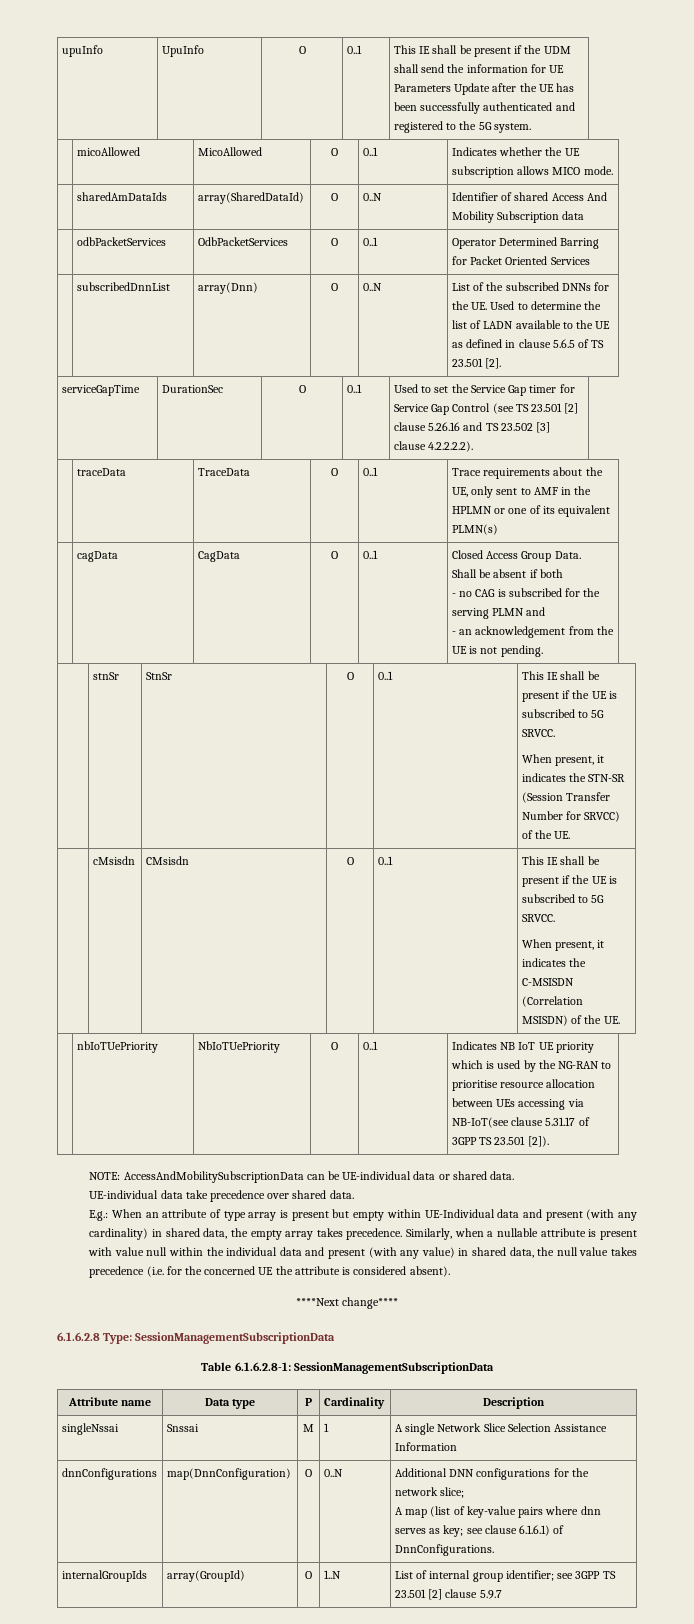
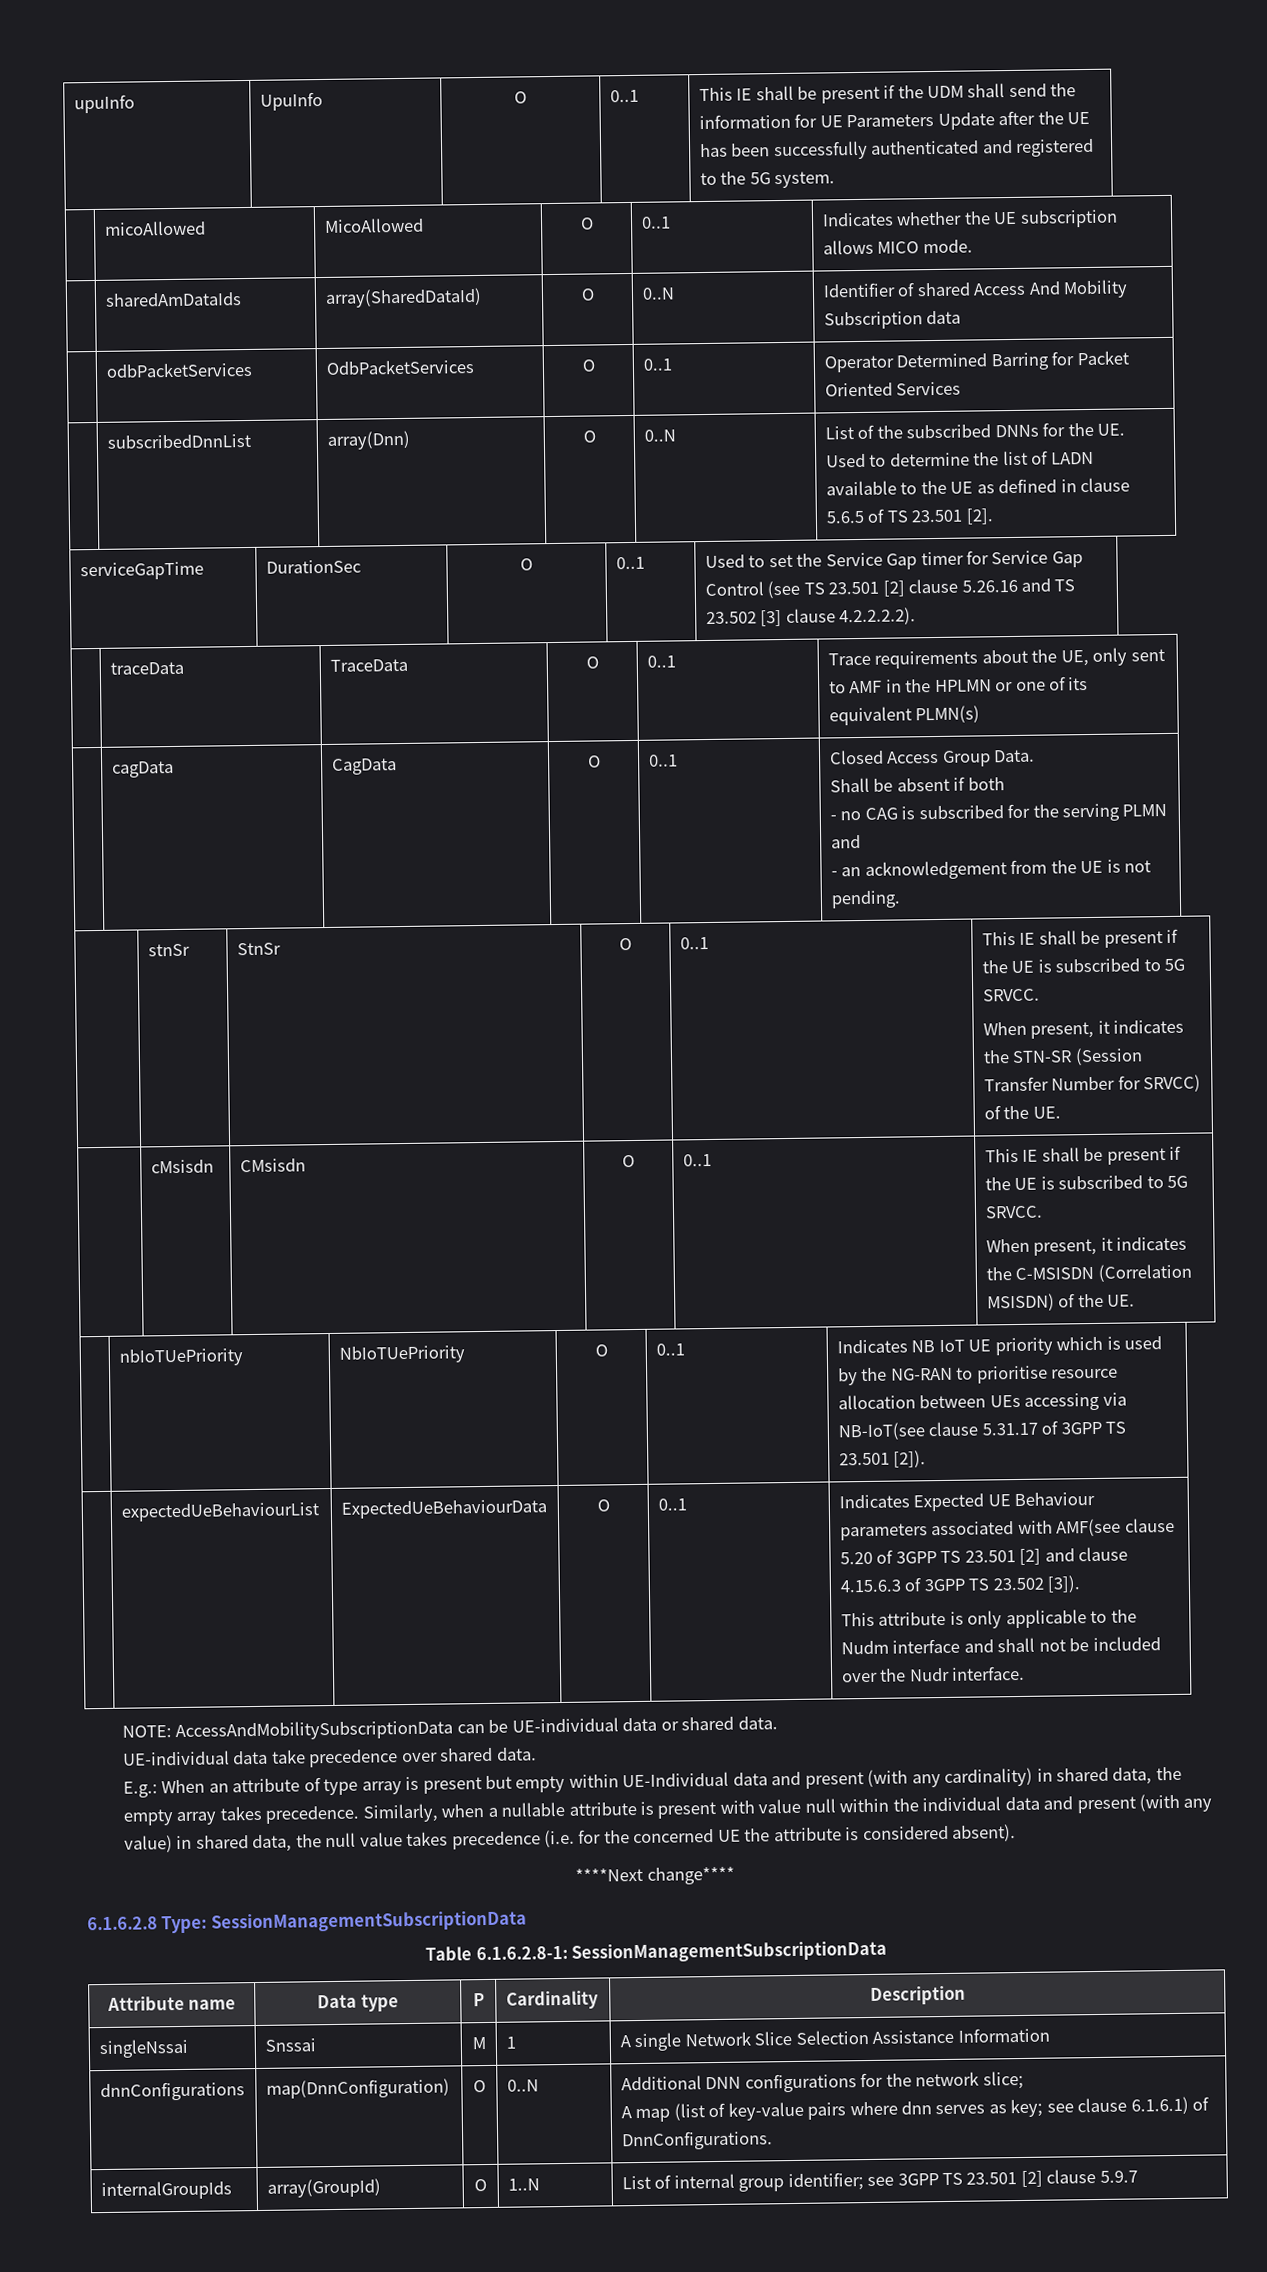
+ expectedUeBehaviourList | ExpectedUeBehaviourData | O | 0..1 | Indicates Expected UE Behaviour parameters associated with AMF(see clause 5.20 of 3GPP TS 23.501 [2] and clause 4.15.6.3 of 3GPP TS 23.502 [3]).
+ This attribute is only applicable to the Nudm interface and shall not be included over the Nudr interface.

